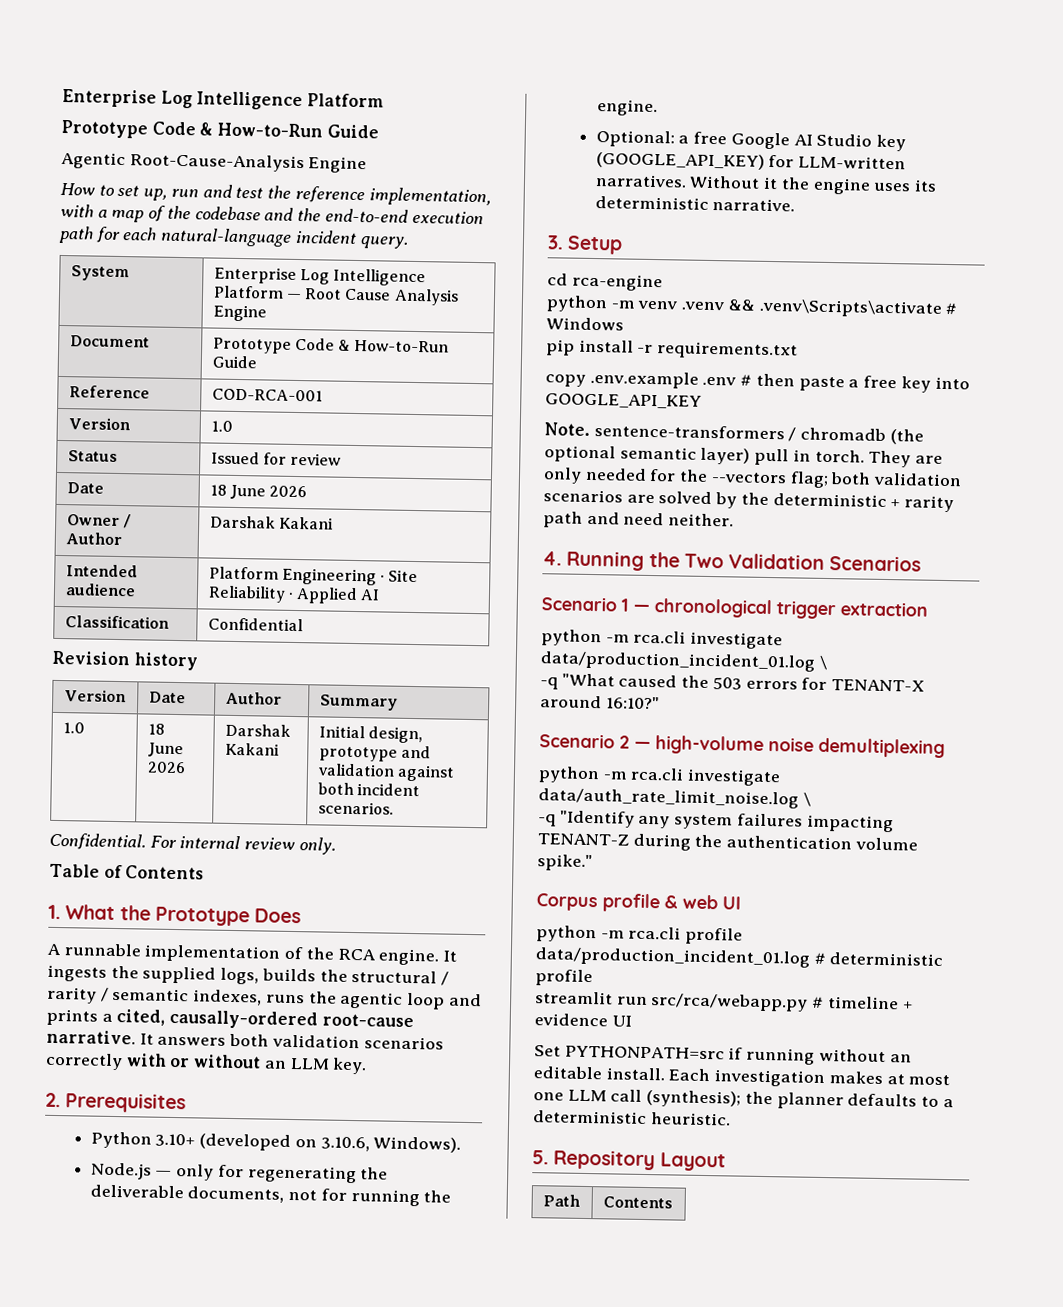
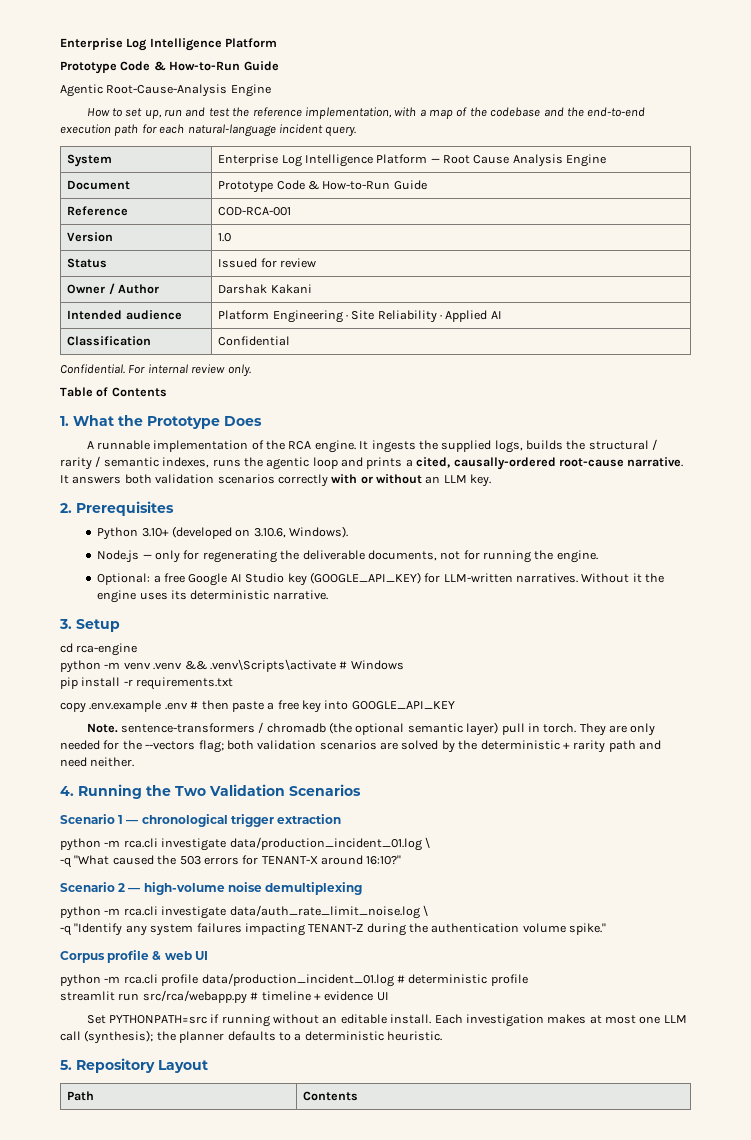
- Date | 18 June 2026
- Revision history
- Version | Date | Author | Summary
- 1.0 | 18 June 2026 | Darshak Kakani | Initial design, prototype and validation against both incident scenarios.

